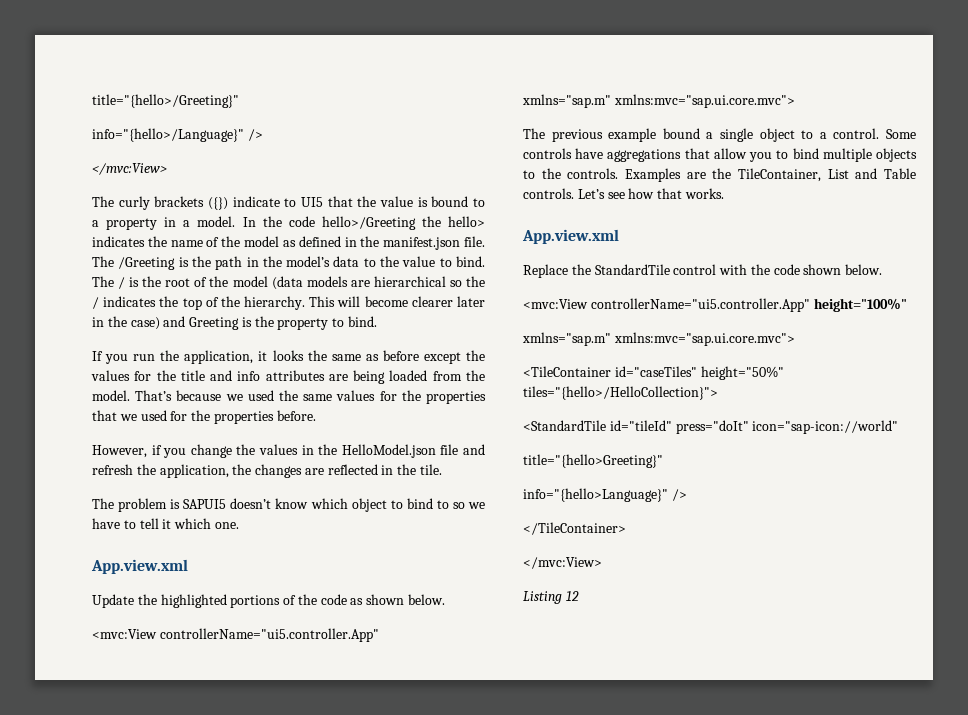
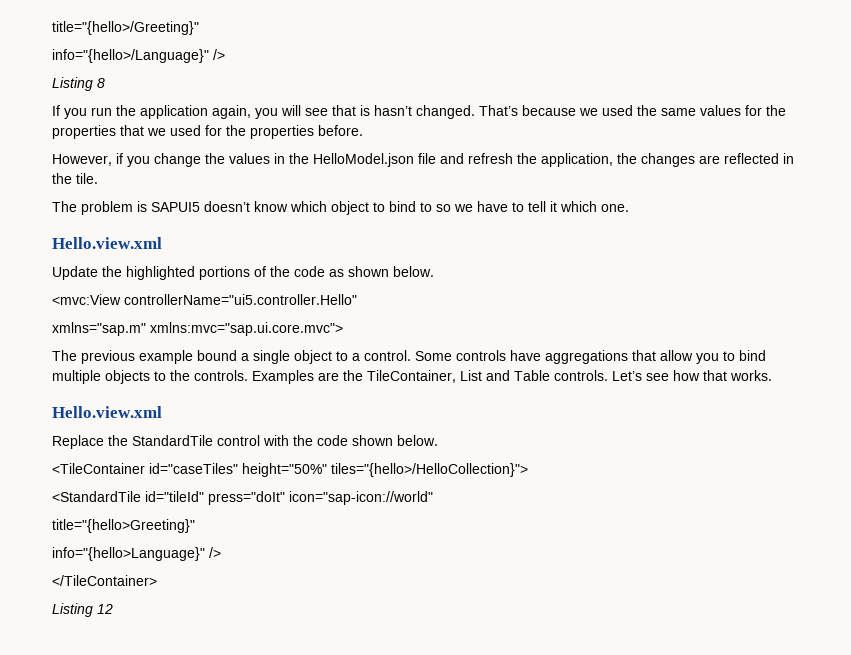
  info="{hello>/Language}" />
- </mvc:View>
- The curly brackets ({}) indicate to UI5 that the value is bound to a property in a model. In the code hello>/Greeting the hello> indicates the name of the model as defined in the manifest.json file. The /Greeting is the path in the model’s data to the value to bind. The / is the root of the model (data models are hierarchical so the / indicates the top of the hierarchy. This will become clearer later in the case) and Greeting is the property to bind.
- If you run the application, it looks the same as before except the values for the title and info attributes are being loaded from the model.
+ Listing 8
+ If you run the application again, you will see that is hasn’t changed.
  The problem is SAPUI5 doesn’t know which object to bind to so we have to tell it which one.
- App.view.xml
+ Hello.view.xml
  Update the highlighted portions of the code as shown below.
- <mvc:View controllerName="ui5.controller.App"
+ <mvc:View controllerName="ui5.controller.Hello"
  Let’s see how that works.
- App.view.xml
+ Hello.view.xml
- <mvc:View controllerName="ui5.controller.App" height="100%"
- xmlns="sap.m" xmlns:mvc="sap.ui.core.mvc">
  </TileContainer>
- </mvc:View>

